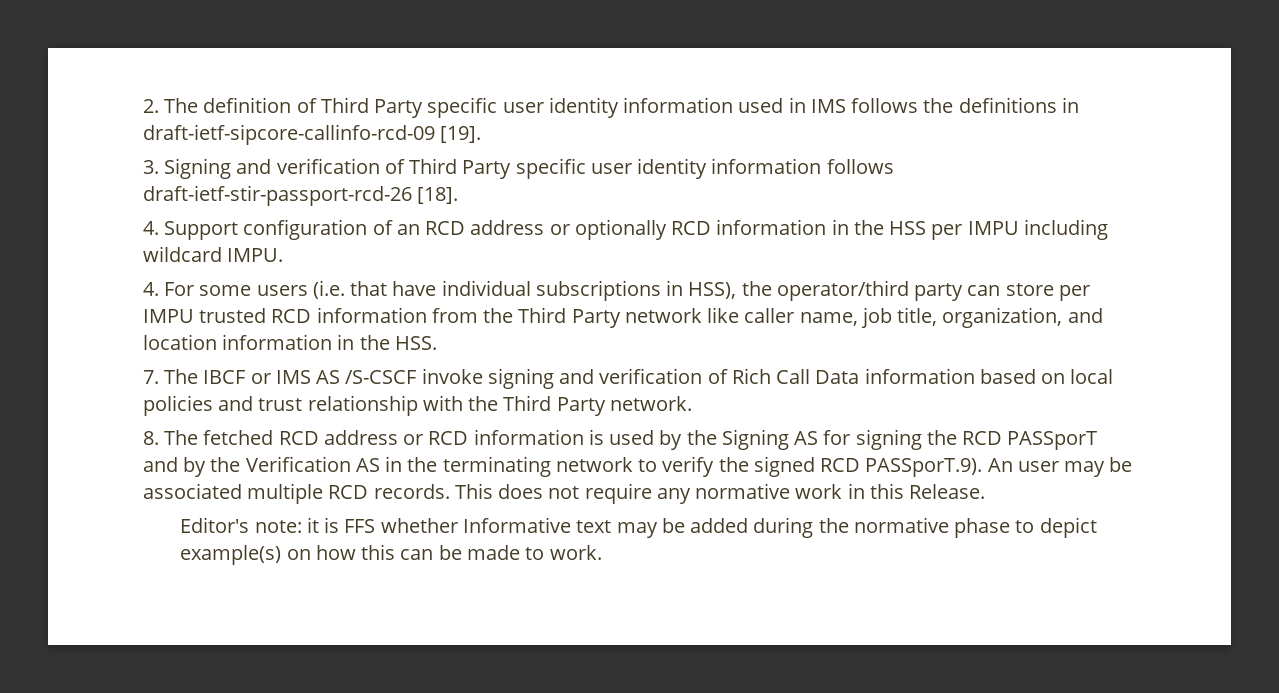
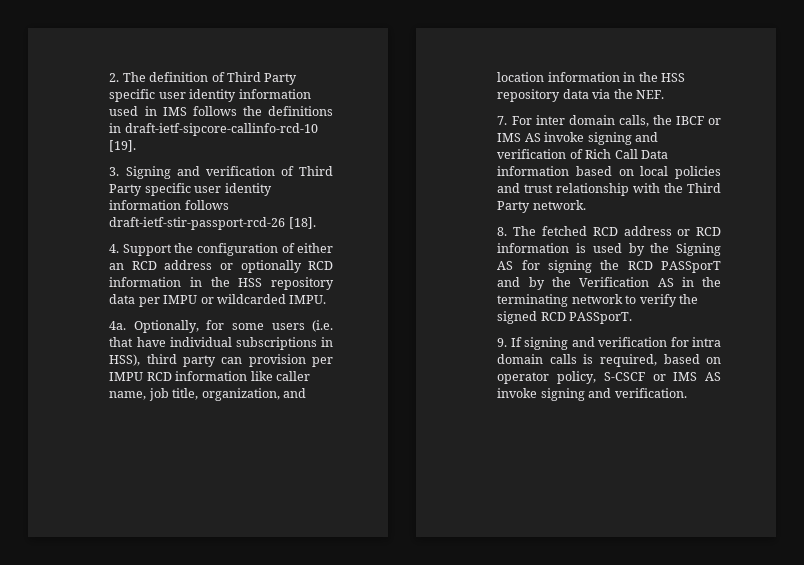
- 2. The definition of Third Party specific user identity information used in IMS follows the definitions in draft-ietf-sipcore-callinfo-rcd-09 [19].
+ 2. The definition of Third Party specific user identity information used in IMS follows the definitions in draft-ietf-sipcore-callinfo-rcd-10 [19].
- 4. Support configuration of an RCD address or optionally RCD information in the HSS per IMPU including wildcard IMPU.
- 4. For some users (i.e. that have individual subscriptions in HSS), the operator/third party can store per IMPU trusted RCD information from the Third Party network like caller name, job title, organization, and location information in the HSS.
- 7. The IBCF or IMS AS /S-CSCF invoke signing and verification of Rich Call Data information based on local policies and trust relationship with the Third Party network.
+ 4. Support the configuration of either an RCD address or optionally RCD information in the HSS repository data per IMPU or wildcarded IMPU.
+ 4a. Optionally, for some users (i.e. that have individual subscriptions in HSS), third party can provision per IMPU RCD information like caller name, job title, organization, and location information in the HSS repository data via the NEF.
+ 7. For inter domain calls, the IBCF or IMS AS invoke signing and verification of Rich Call Data information based on local policies and trust relationship with the Third Party network.
- 8. The fetched RCD address or RCD information is used by the Signing AS for signing the RCD PASSporT and by the Verification AS in the terminating network to verify the signed RCD PASSporT.9). An user may be associated multiple RCD records. This does not require any normative work in this Release.
- Editor's note: it is FFS whether Informative text may be added during the normative phase to depict example(s) on how this can be made to work.
+ 8. The fetched RCD address or RCD information is used by the Signing AS for signing the RCD PASSporT and by the Verification AS in the terminating network to verify the signed RCD PASSporT.
+ 9. If signing and verification for intra domain calls is required, based on operator policy, S-CSCF or IMS AS invoke signing and verification.

